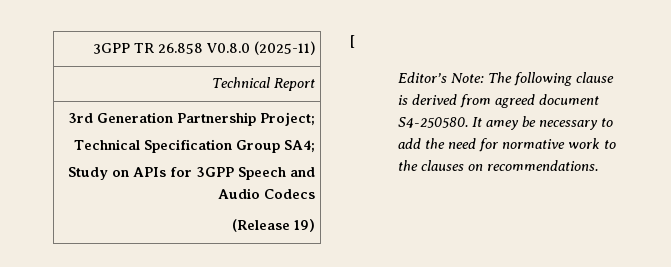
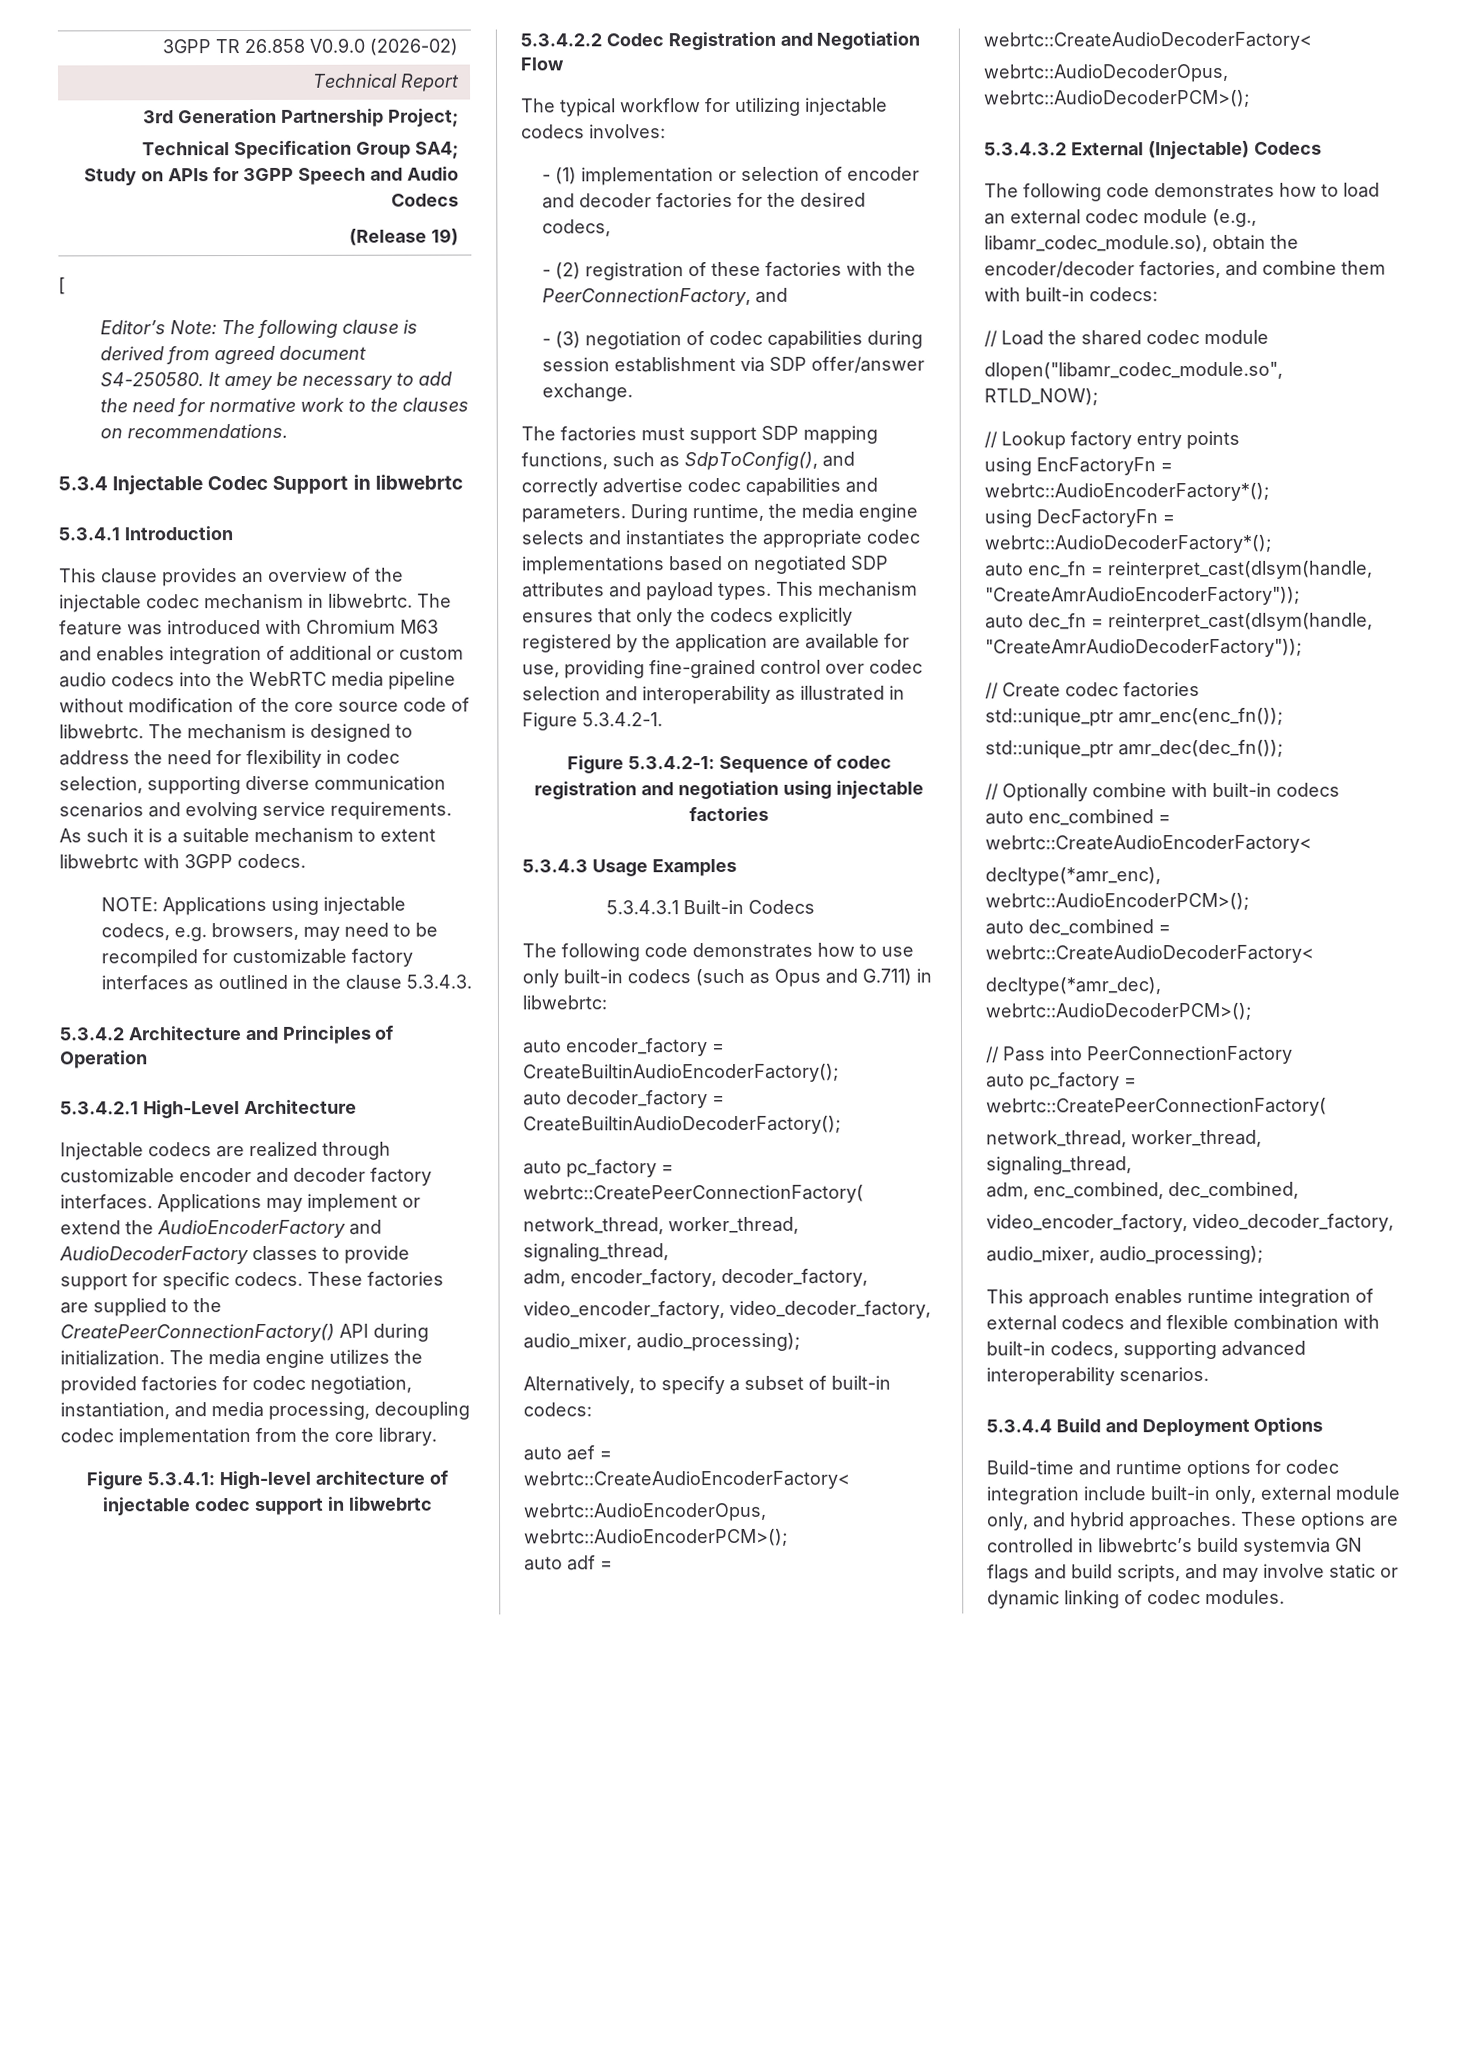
- 3GPP TR 26.858 V0.8.0 (2025-11)
+ 3GPP TR 26.858 V0.9.0 (2026-02)
+ 5.3.4 Injectable Codec Support in libwebrtc
+ 5.3.4.1 Introduction
+ This clause provides an overview of the injectable codec mechanism in libwebrtc. The feature was introduced with Chromium M63 and enables integration of additional or custom audio codecs into the WebRTC media pipeline without modification of the core source code of libwebrtc. The mechanism is designed to address the need for flexibility in codec selection, supporting diverse communication scenarios and evolving service requirements. As such it is a suitable mechanism to extent libwebrtc with 3GPP codecs.
+ NOTE: Applications using injectable codecs, e.g. browsers, may need to be recompiled for customizable factory interfaces as outlined in the clause 5.3.4.3.
+ 5.3.4.2 Architecture and Principles of Operation
+ 5.3.4.2.1 High-Level Architecture
+ Injectable codecs are realized through customizable encoder and decoder factory interfaces. Applications may implement or extend the AudioEncoderFactory and AudioDecoderFactory classes to provide support for specific codecs. These factories are supplied to the CreatePeerConnectionFactory() API during initialization. The media engine utilizes the provided factories for codec negotiation, instantiation, and media processing, decoupling codec implementation from the core library.
+ Figure 5.3.4.1: High-level architecture of injectable codec support in libwebrtc
+ 5.3.4.2.2 Codec Registration and Negotiation Flow
+ The typical workflow for utilizing injectable codecs involves:
+ - (1) implementation or selection of encoder and decoder factories for the desired codecs,
+ - (2) registration of these factories with the PeerConnectionFactory, and
+ - (3) negotiation of codec capabilities during session establishment via SDP offer/answer exchange.
+ The factories must support SDP mapping functions, such as SdpToConfig(), and correctly advertise codec capabilities and parameters. During runtime, the media engine selects and instantiates the appropriate codec implementations based on negotiated SDP attributes and payload types. This mechanism ensures that only the codecs explicitly registered by the application are available for use, providing fine-grained control over codec selection and interoperability as illustrated in Figure 5.3.4.2-1.
+ Figure 5.3.4.2-1: Sequence of codec registration and negotiation using injectable factories
+ 5.3.4.3 Usage Examples
+ 5.3.4.3.1 Built-in Codecs
+ The following code demonstrates how to use only built-in codecs (such as Opus and G.711) in libwebrtc:
+ auto encoder_factory = CreateBuiltinAudioEncoderFactory();
+ auto decoder_factory = CreateBuiltinAudioDecoderFactory();
+ auto pc_factory = webrtc::CreatePeerConnectionFactory(
+ network_thread, worker_thread, signaling_thread,
+ adm, encoder_factory, decoder_factory,
+ video_encoder_factory, video_decoder_factory,
+ audio_mixer, audio_processing);
+ Alternatively, to specify a subset of built-in codecs:
+ auto aef = webrtc::CreateAudioEncoderFactory<
+ webrtc::AudioEncoderOpus, webrtc::AudioEncoderPCM>();
+ auto adf = webrtc::CreateAudioDecoderFactory<
+ webrtc::AudioDecoderOpus, webrtc::AudioDecoderPCM>();
+ 5.3.4.3.2 External (Injectable) Codecs
+ The following code demonstrates how to load an external codec module (e.g., libamr_codec_module.so), obtain the encoder/decoder factories, and combine them with built-in codecs:
+ // Load the shared codec module
+ dlopen("libamr_codec_module.so", RTLD_NOW);
+ // Lookup factory entry points
+ using EncFactoryFn = webrtc::AudioEncoderFactory*();
+ using DecFactoryFn = webrtc::AudioDecoderFactory*();
+ auto enc_fn = reinterpret_cast(dlsym(handle, "CreateAmrAudioEncoderFactory"));
+ auto dec_fn = reinterpret_cast(dlsym(handle, "CreateAmrAudioDecoderFactory"));
+ // Create codec factories
+ std::unique_ptr amr_enc(enc_fn());
+ std::unique_ptr amr_dec(dec_fn());
+ // Optionally combine with built-in codecs
+ auto enc_combined = webrtc::CreateAudioEncoderFactory<
+ decltype(*amr_enc), webrtc::AudioEncoderPCM>();
+ auto dec_combined = webrtc::CreateAudioDecoderFactory<
+ decltype(*amr_dec), webrtc::AudioDecoderPCM>();
+ // Pass into PeerConnectionFactory
+ auto pc_factory = webrtc::CreatePeerConnectionFactory(
+ network_thread, worker_thread, signaling_thread,
+ adm, enc_combined, dec_combined,
+ video_encoder_factory, video_decoder_factory,
+ audio_mixer, audio_processing);
+ This approach enables runtime integration of external codecs and flexible combination with built-in codecs, supporting advanced interoperability scenarios.
+ 5.3.4.4 Build and Deployment Options
+ Build-time and runtime options for codec integration include built-in only, external module only, and hybrid approaches. These options are controlled in libwebrtc’s build systemvia GN flags and build scripts, and may involve static or dynamic linking of codec modules.

